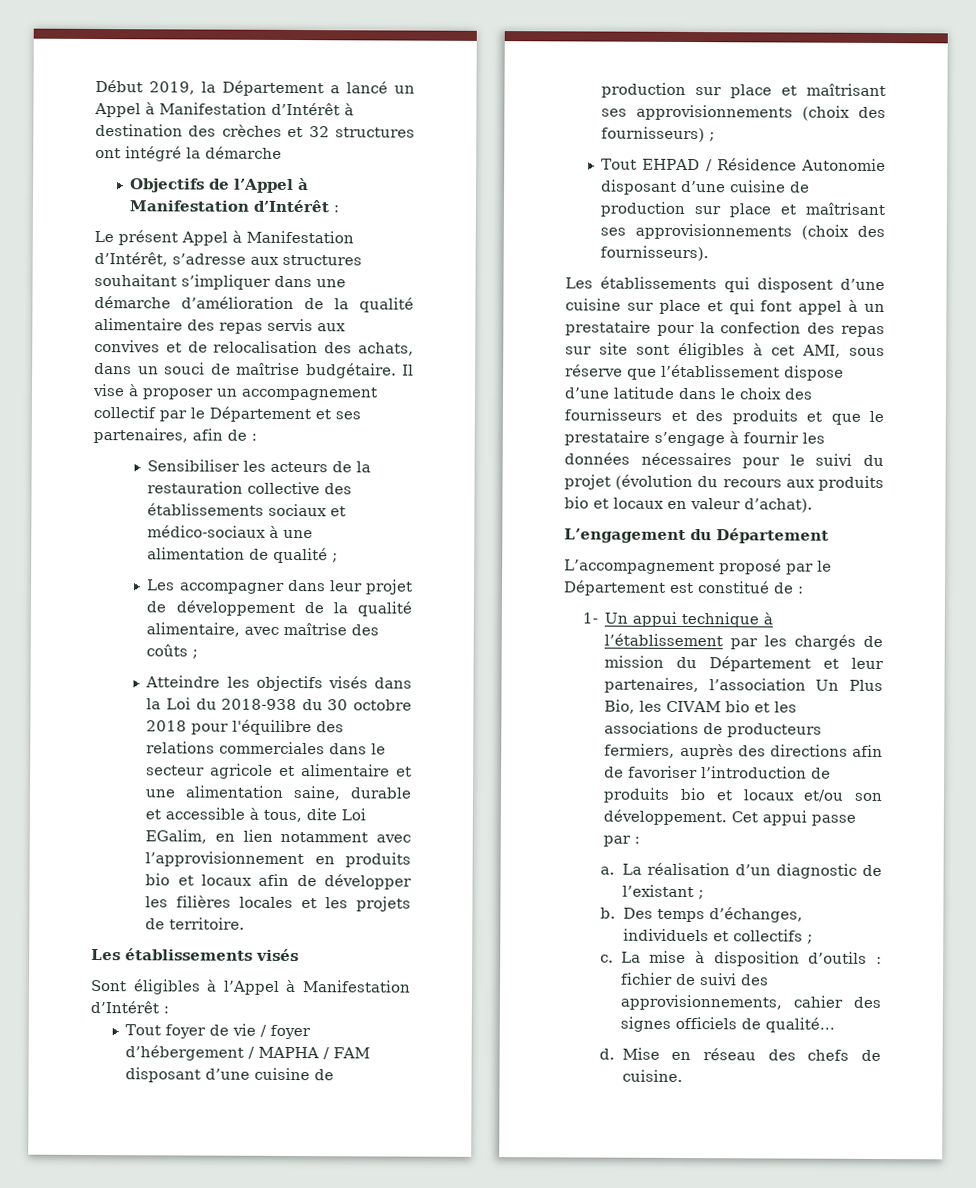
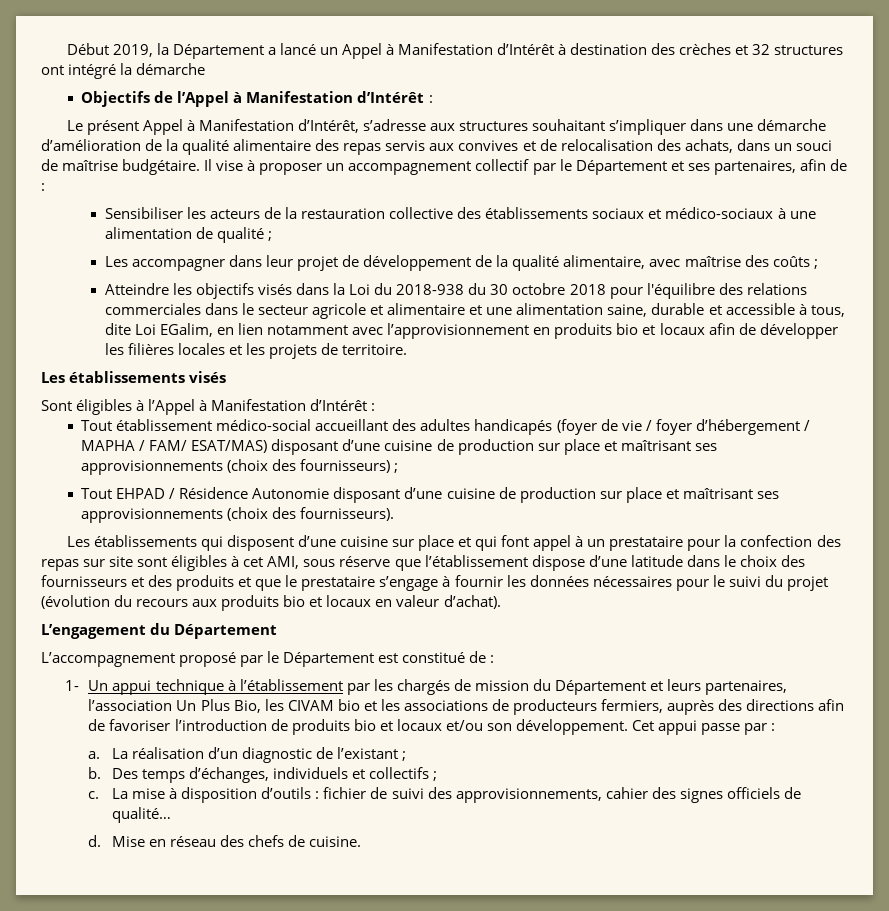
- Tout foyer de vie / foyer d’hébergement / MAPHA / FAM disposant d’une cuisine de production sur place et maîtrisant ses approvisionnements (choix des fournisseurs) ;
+ Tout établissement médico-social accueillant des adultes handicapés (foyer de vie / foyer d’hébergement / MAPHA / FAM/ ESAT/MAS) disposant d’une cuisine de production sur place et maîtrisant ses approvisionnements (choix des fournisseurs) ;
- 1- Un appui technique à l’établissement par les chargés de mission du Département et leur partenaires, l’association Un Plus Bio, les CIVAM bio et les associations de producteurs fermiers, auprès des directions afin de favoriser l’introduction de produits bio et locaux et/ou son développement.
+ 1- Un appui technique à l’établissement par les chargés de mission du Département et leurs partenaires, l’association Un Plus Bio, les CIVAM bio et les associations de producteurs fermiers, auprès des directions afin de favoriser l’introduction de produits bio et locaux et/ou son développement.

